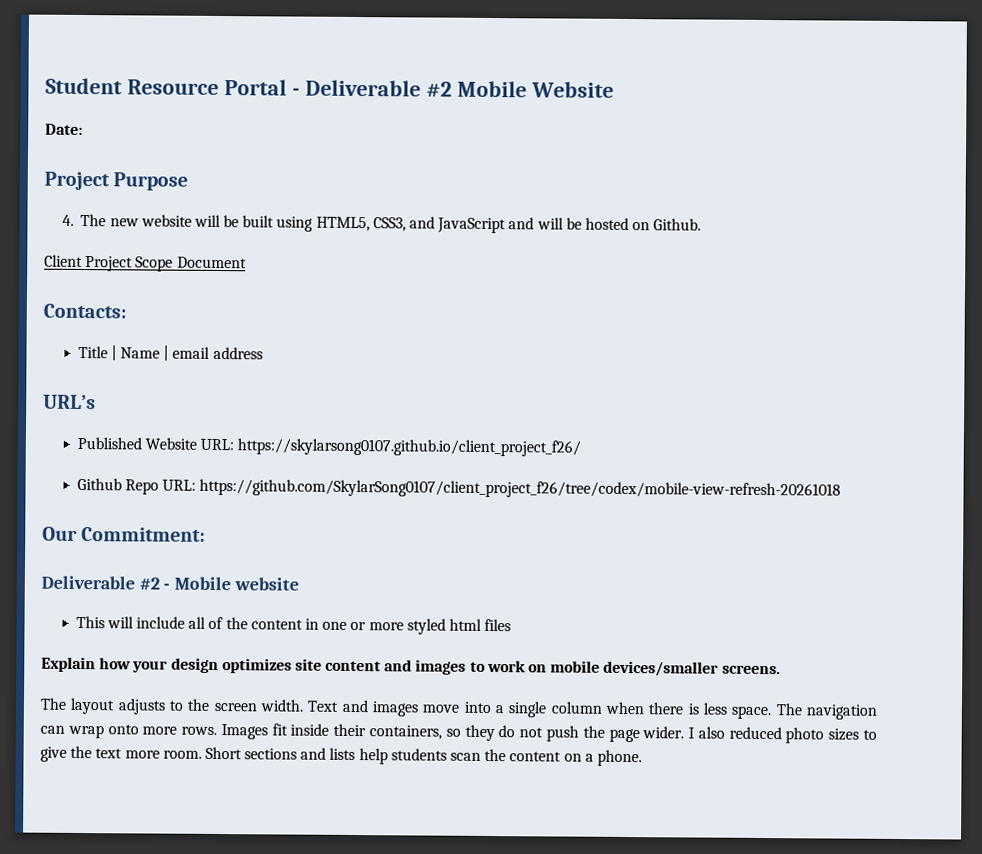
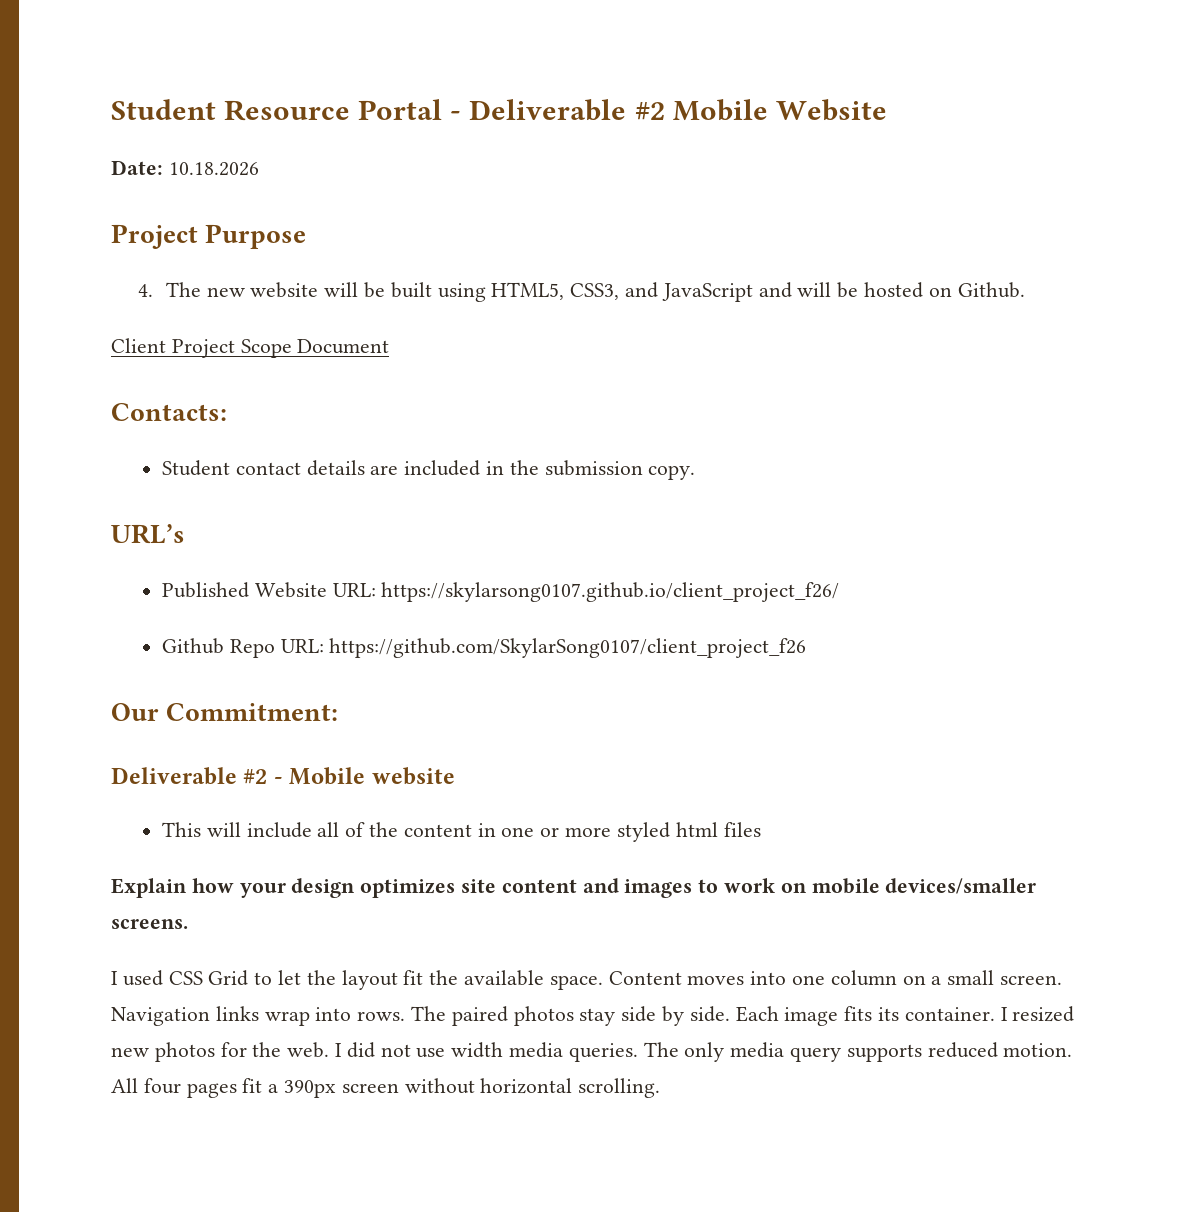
- Date:
+ Date: 10.18.2026
- Title | Name | email address
+ Student contact details are included in the submission copy.
- Github Repo URL: https://github.com/SkylarSong0107/client_project_f26/tree/codex/mobile-view-refresh-20261018
+ Github Repo URL: https://github.com/SkylarSong0107/client_project_f26
- The layout adjusts to the screen width. Text and images move into a single column when there is less space. The navigation can wrap onto more rows. Images fit inside their containers, so they do not push the page wider. I also reduced photo sizes to give the text more room. Short sections and lists help students scan the content on a phone.
+ I used CSS Grid to let the layout fit the available space. Content moves into one column on a small screen. Navigation links wrap into rows. The paired photos stay side by side. Each image fits its container. I resized new photos for the web. I did not use width media queries. The only media query supports reduced motion. All four pages fit a 390px screen without horizontal scrolling.

